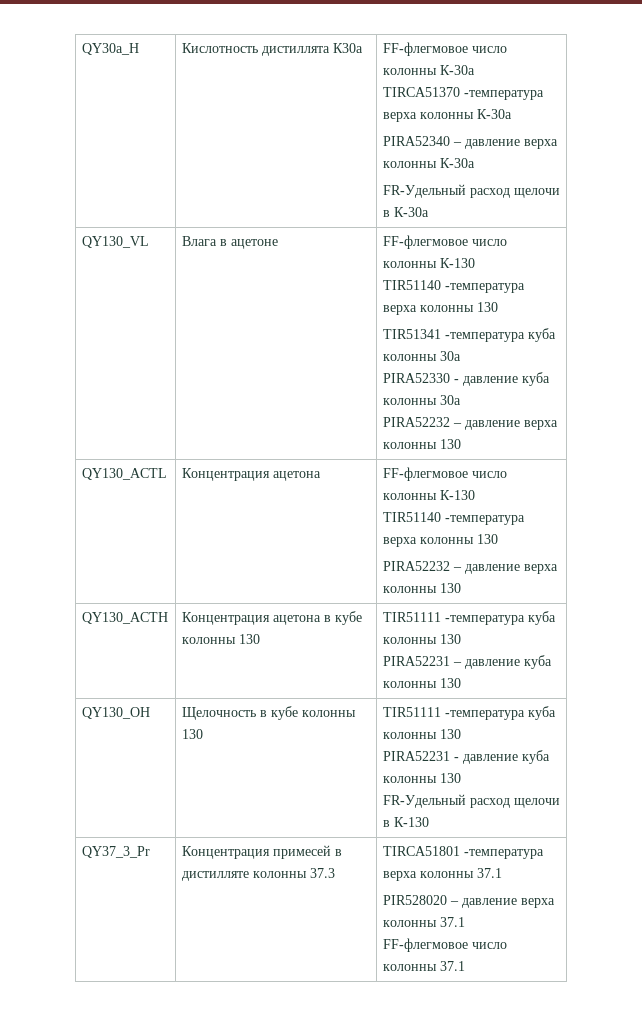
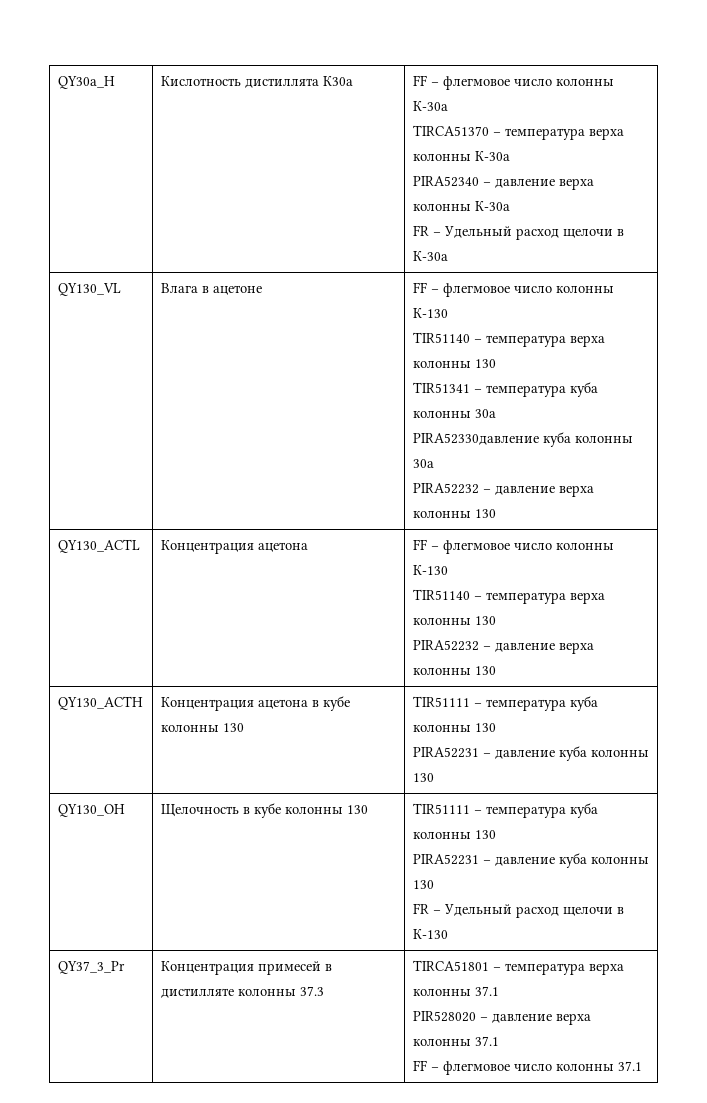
- QY30a_H | Кислотность дистиллята К30а | FF-флегмовое число колонны К-30а
- TIRCA51370 -температура верха колонны К-30а
+ QY30a_H | Кислотность дистиллята К30а | FF – флегмовое число колонны К-30а
+ TIRCA51370 – температура верха колонны К-30а
  PIRA52340 – давление верха колонны К-30а
- FR-Удельный расход щелочи в К-30а
+ FR – Удельный расход щелочи в К-30а
- QY130_VL | Влага в ацетоне | FF-флегмовое число колонны К-130
- TIR51140 -температура верха колонны 130
- TIR51341 -температура куба колонны 30а
- PIRA52330 - давление куба колонны 30а
+ QY130_VL | Влага в ацетоне | FF – флегмовое число колонны К-130
+ TIR51140 – температура верха колонны 130
+ TIR51341 – температура куба колонны 30а
+ PIRA52330давление куба колонны 30а
- QY130_ACTL | Концентрация ацетона | FF-флегмовое число колонны К-130
- TIR51140 -температура верха колонны 130
+ QY130_ACTL | Концентрация ацетона | FF – флегмовое число колонны К-130
+ TIR51140 – температура верха колонны 130
- QY130_ACTH | Концентрация ацетона в кубе колонны 130 | TIR51111 -температура куба колонны 130
+ QY130_ACTH | Концентрация ацетона в кубе колонны 130 | TIR51111 – температура куба колонны 130
- QY130_OH | Щелочность в кубе колонны 130 | TIR51111 -температура куба колонны 130
- PIRA52231 - давление куба колонны 130
- FR-Удельный расход щелочи в К-130
+ QY130_OH | Щелочность в кубе колонны 130 | TIR51111 – температура куба колонны 130
+ PIRA52231 – давление куба колонны 130
+ FR – Удельный расход щелочи в К-130
- QY37_3_Pr | Концентрация примесей в дистилляте колонны 37.3 | TIRCA51801 -температура верха колонны 37.1
+ QY37_3_Pr | Концентрация примесей в дистилляте колонны 37.3 | TIRCA51801 – температура верха колонны 37.1
  PIR528020 – давление верха колонны 37.1
- FF-флегмовое число колонны 37.1
+ FF – флегмовое число колонны 37.1

